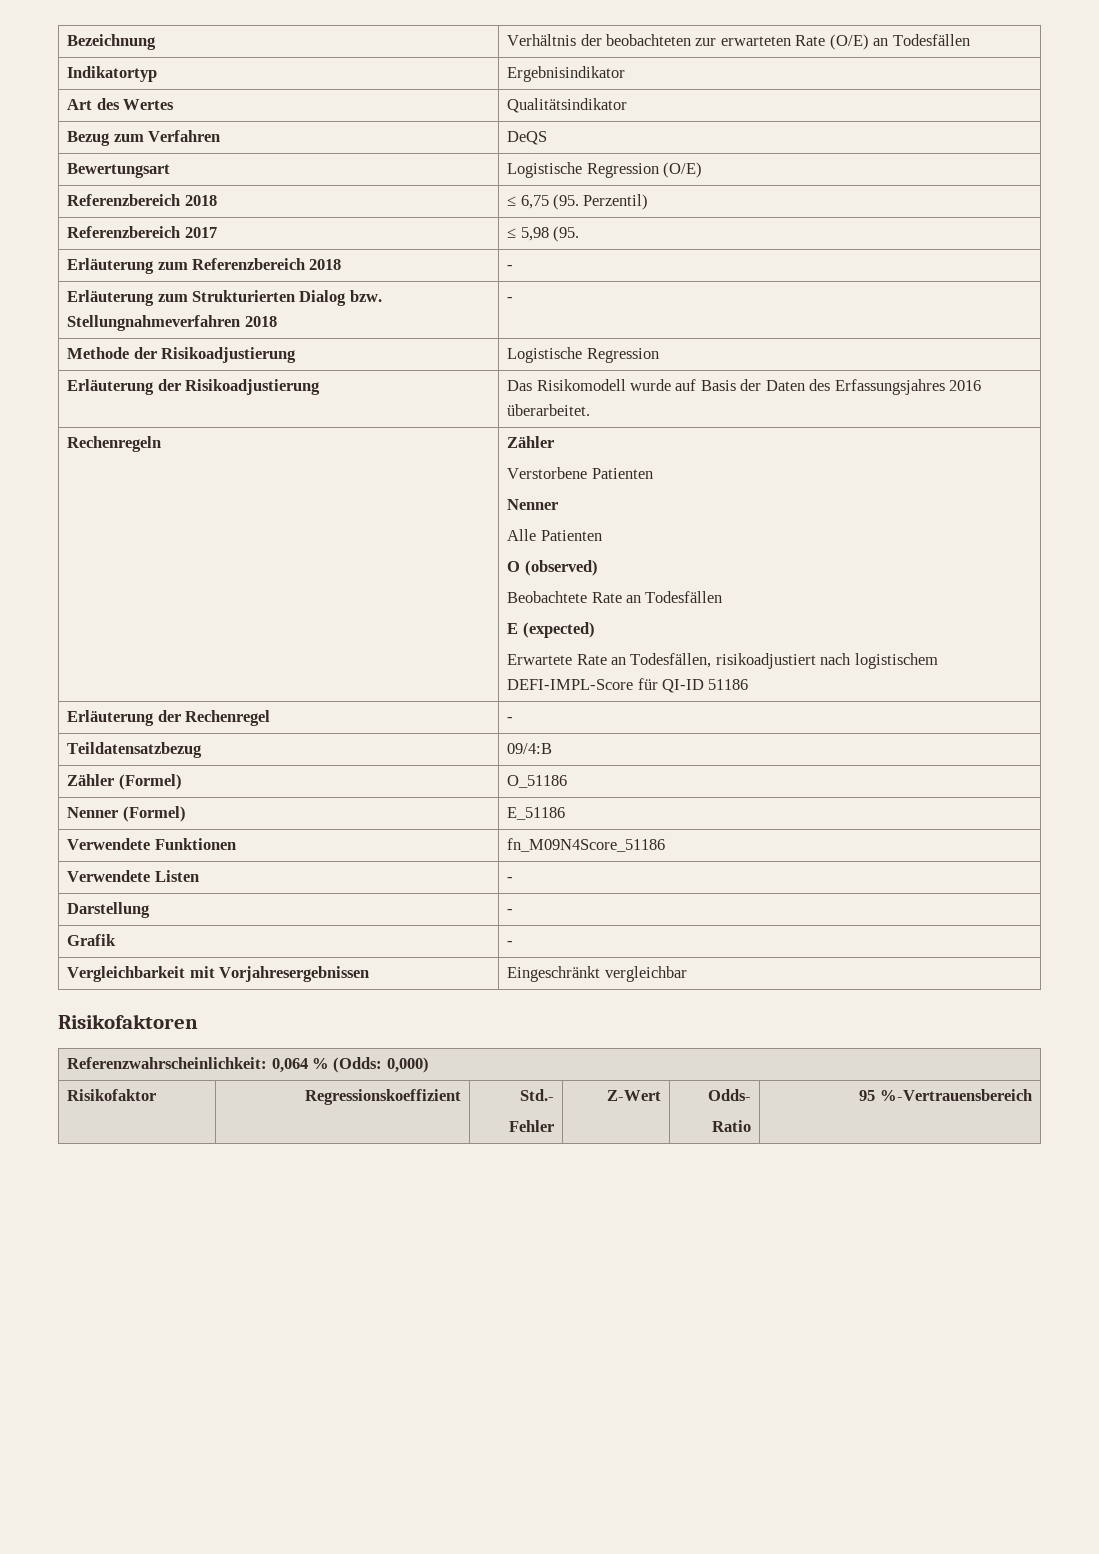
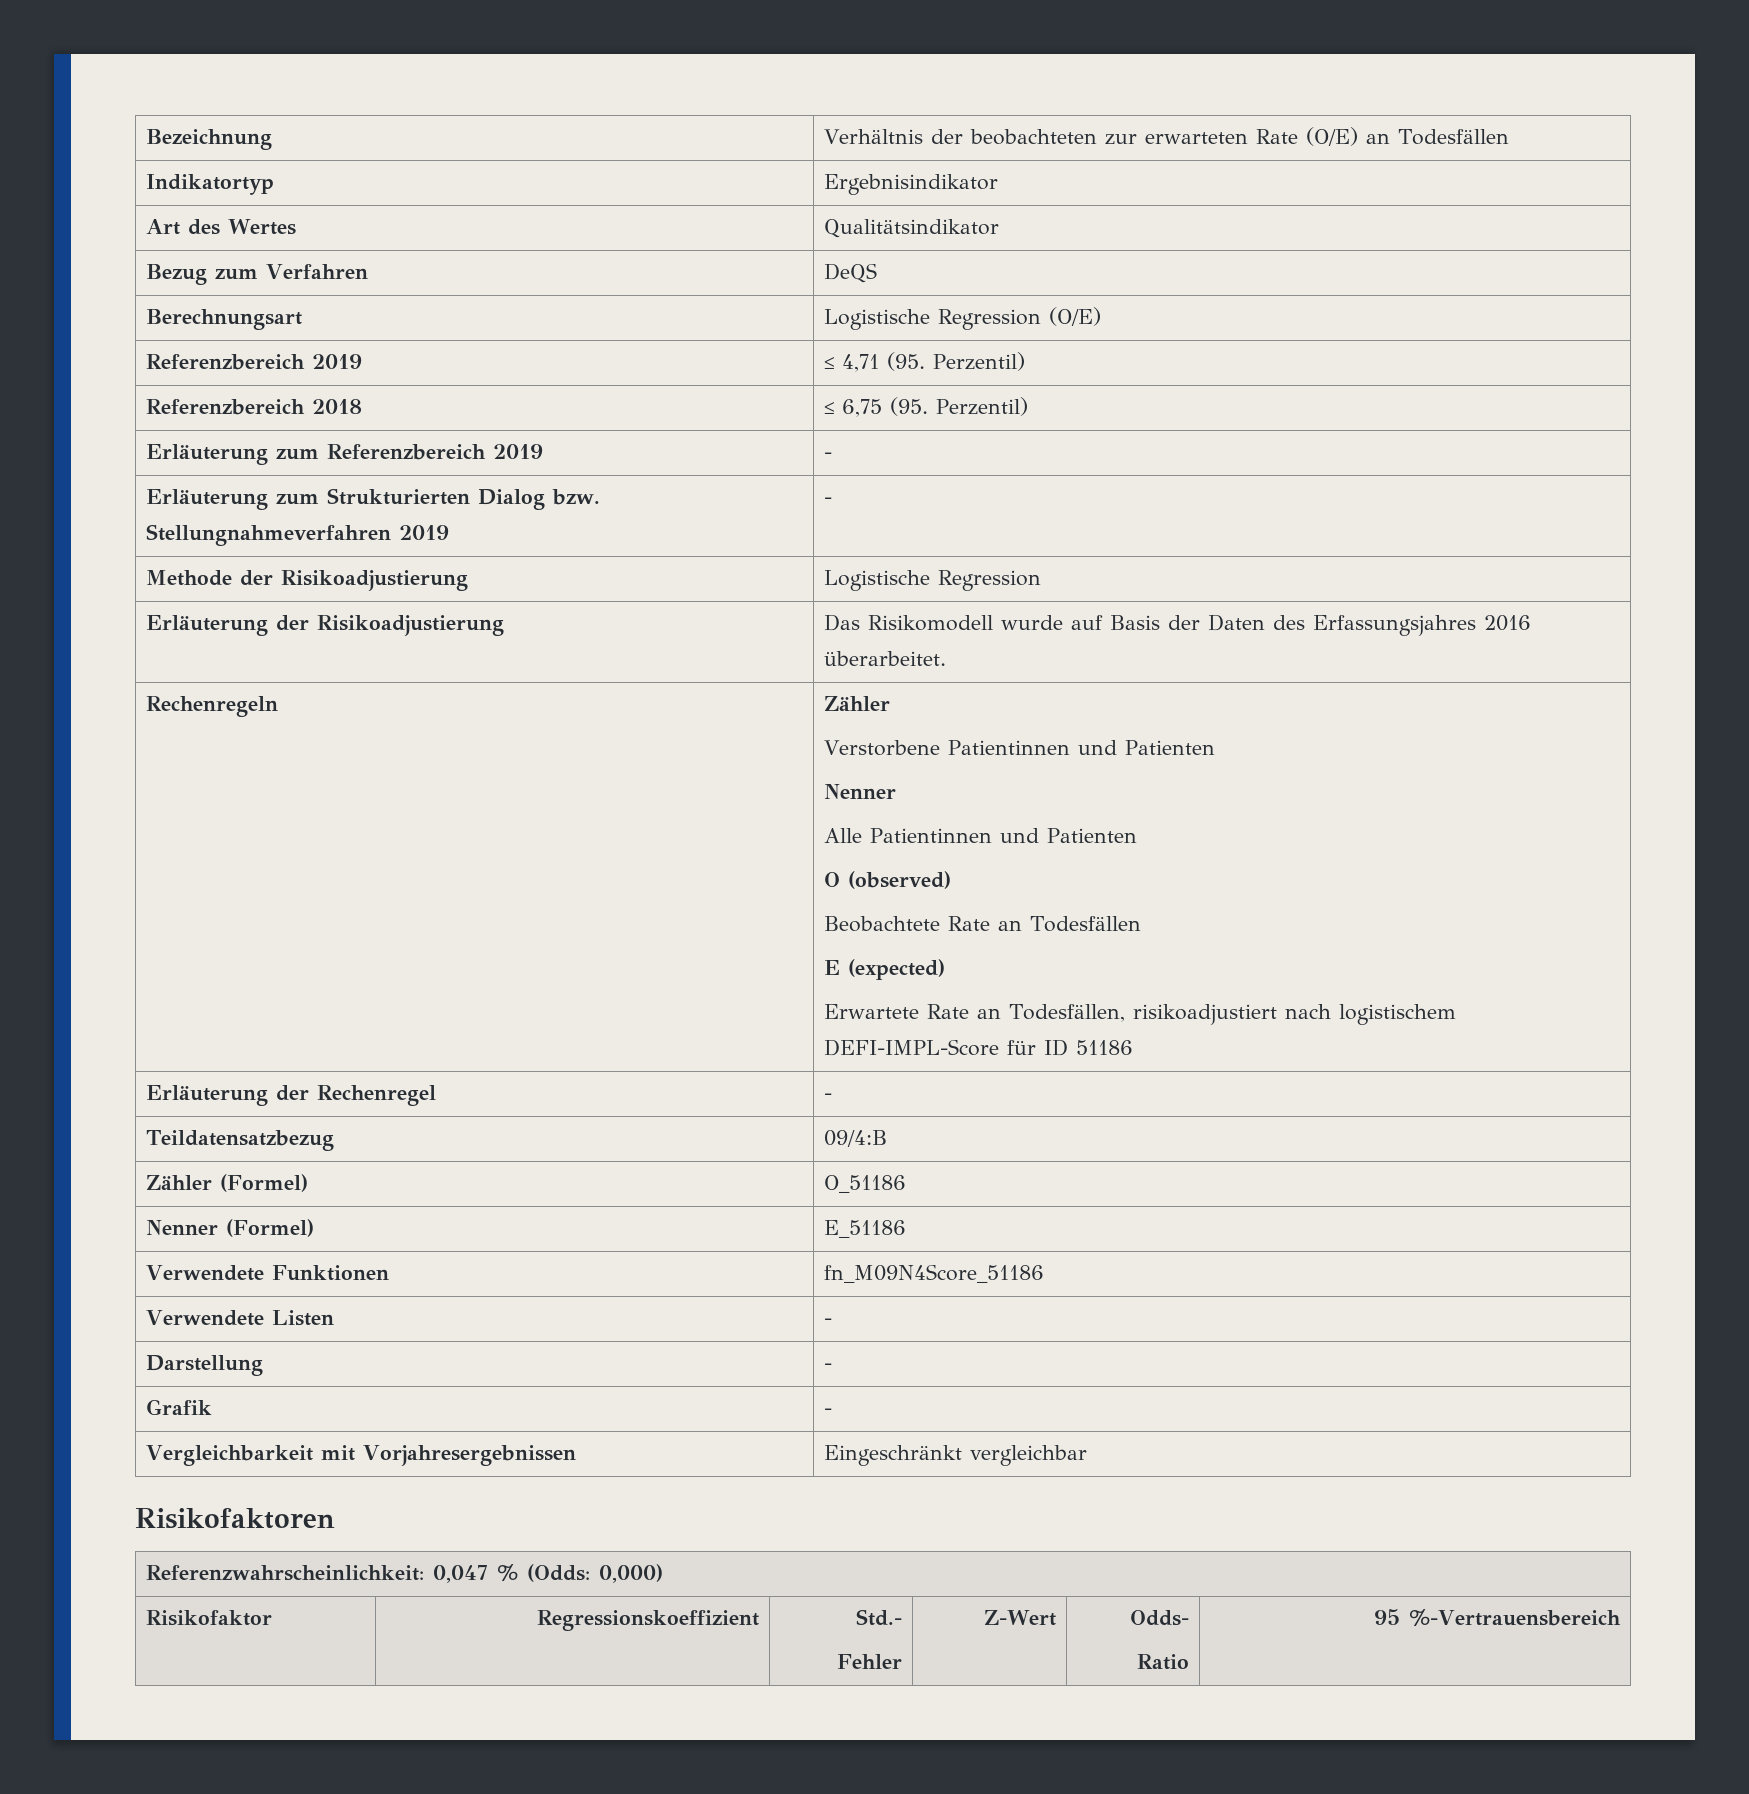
- Bewertungsart | Logistische Regression (O/E)
+ Berechnungsart | Logistische Regression (O/E)
+ Referenzbereich 2019 | ≤ 4,71 (95. Perzentil)
- Referenzbereich 2017 | ≤ 5,98 (95.
- Erläuterung zum Referenzbereich 2018 | -
+ Erläuterung zum Referenzbereich 2019 | -
- Erläuterung zum Strukturierten Dialog bzw. Stellungnahmeverfahren 2018 | -
+ Erläuterung zum Strukturierten Dialog bzw. Stellungnahmeverfahren 2019 | -
  Rechenregeln | Zähler
- Verstorbene Patienten
+ Verstorbene Patientinnen und Patienten
  Nenner
- Alle Patienten
+ Alle Patientinnen und Patienten
  O (observed)
  Beobachtete Rate an Todesfällen
  E (expected)
- Erwartete Rate an Todesfällen, risikoadjustiert nach logistischem DEFI-IMPL-Score für QI-ID 51186
+ Erwartete Rate an Todesfällen, risikoadjustiert nach logistischem DEFI-IMPL-Score für ID 51186
- Referenzwahrscheinlichkeit: 0,064 % (Odds: 0,000)
+ Referenzwahrscheinlichkeit: 0,047 % (Odds: 0,000)

